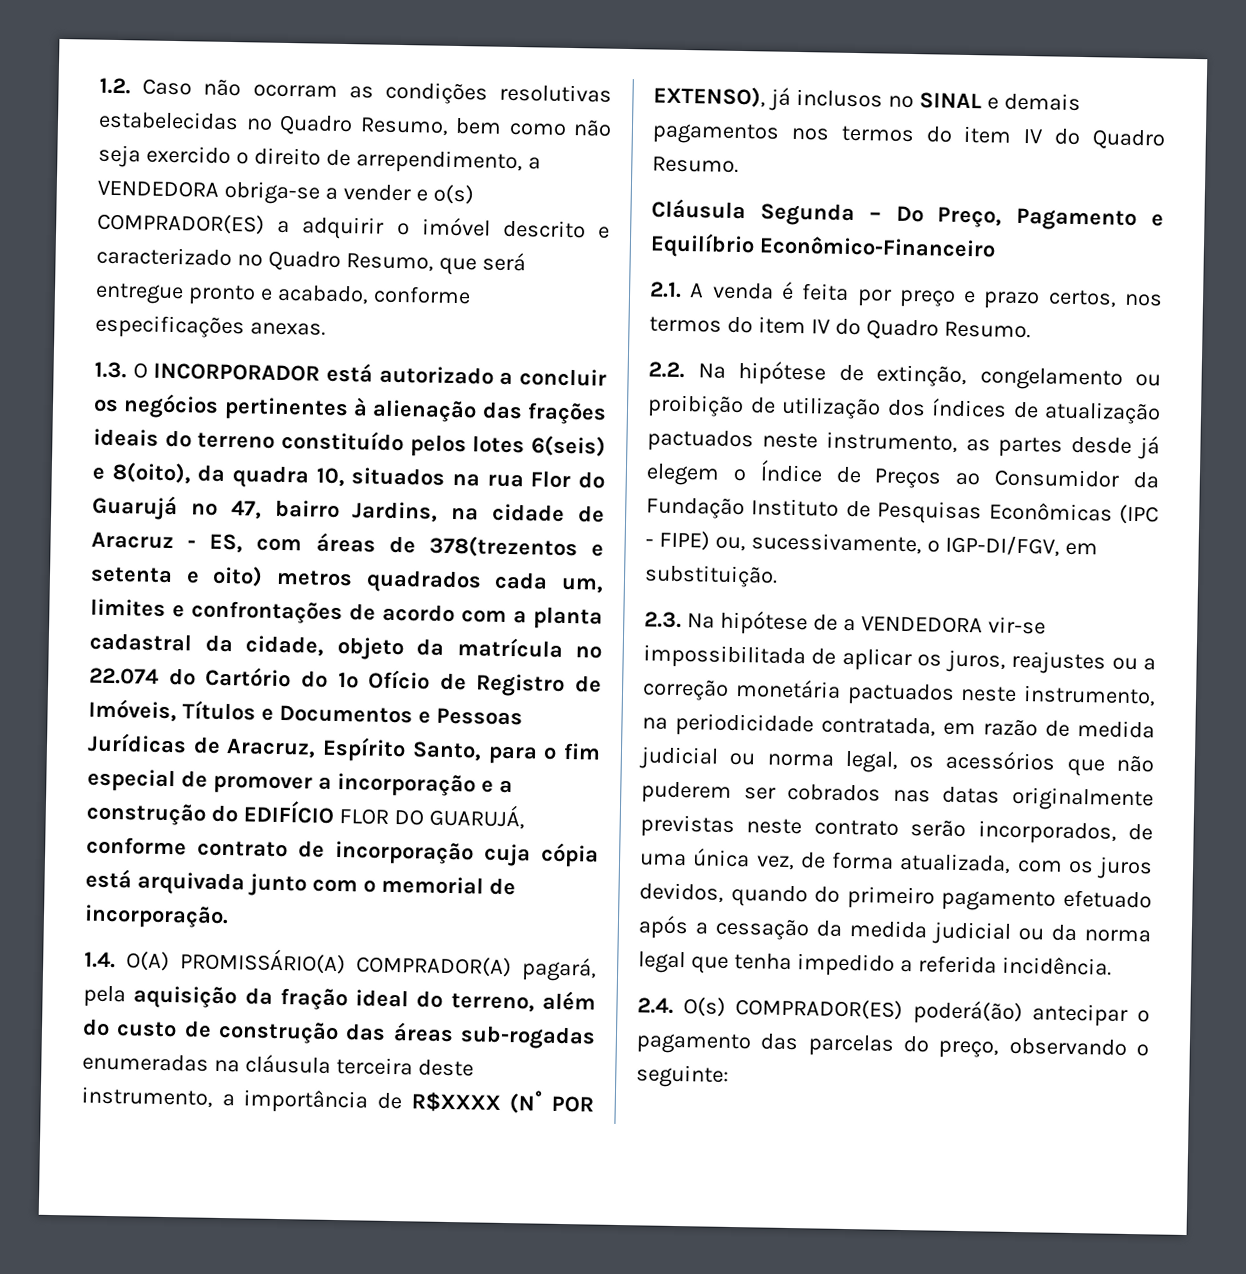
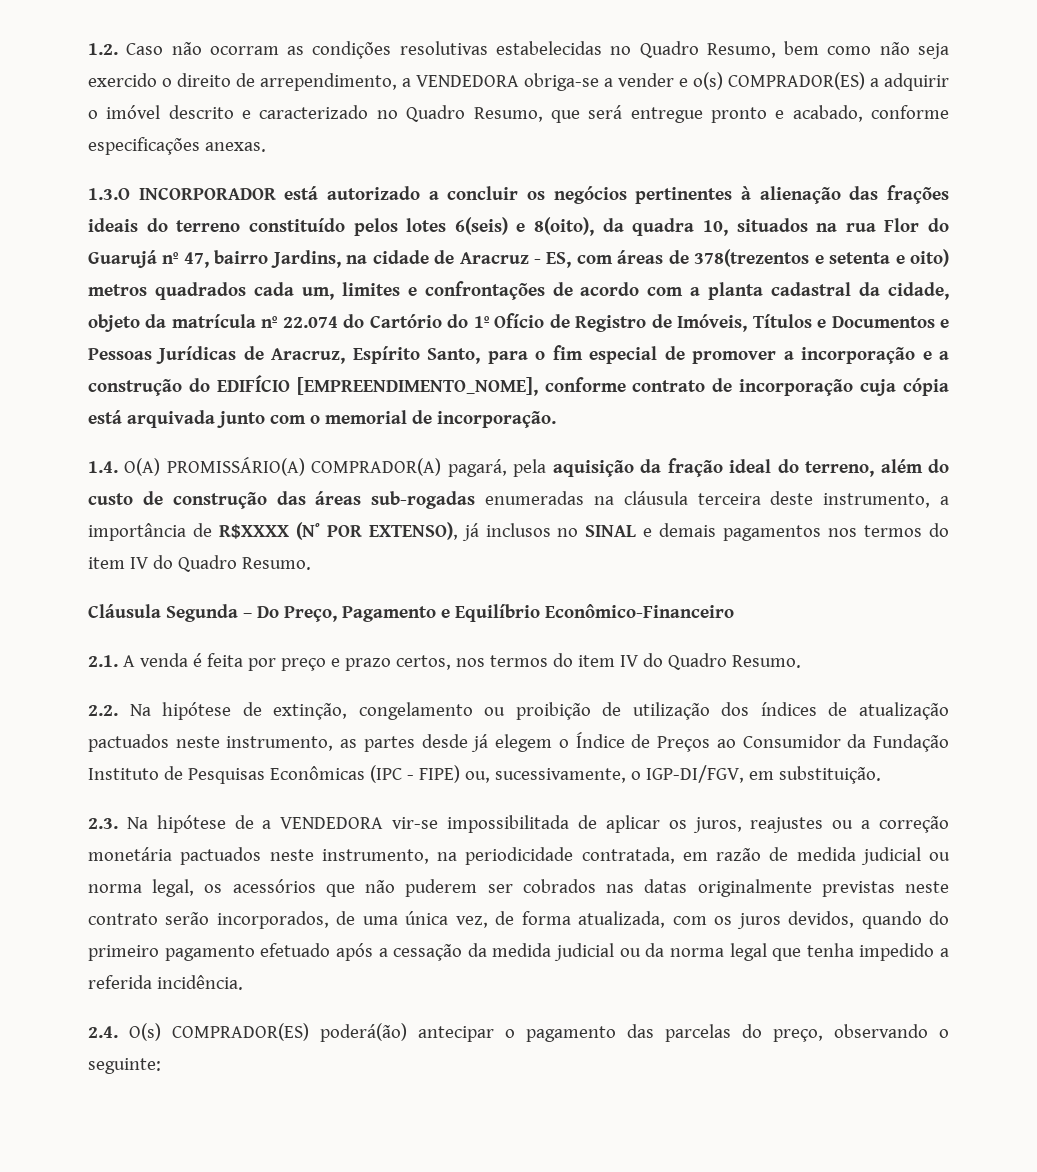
- 1.3. O INCORPORADOR está autorizado a concluir os negócios pertinentes à alienação das frações ideais do terreno constituído pelos lotes 6(seis) e 8(oito), da quadra 10, situados na rua Flor do Guarujá nº 47, bairro Jardins, na cidade de Aracruz - ES, com áreas de 378(trezentos e setenta e oito) metros quadrados cada um, limites e confrontações de acordo com a planta cadastral da cidade, objeto da matrícula nº 22.074 do Cartório do 1º Ofício de Registro de Imóveis, Títulos e Documentos e Pessoas Jurídicas de Aracruz, Espírito Santo, para o fim especial de promover a incorporação e a construção do EDIFÍCIO FLOR DO GUARUJÁ, conforme contrato de incorporação cuja cópia está arquivada junto com o memorial de incorporação.
+ 1.3.O INCORPORADOR está autorizado a concluir os negócios pertinentes à alienação das frações ideais do terreno constituído pelos lotes 6(seis) e 8(oito), da quadra 10, situados na rua Flor do Guarujá nº 47, bairro Jardins, na cidade de Aracruz - ES, com áreas de 378(trezentos e setenta e oito) metros quadrados cada um, limites e confrontações de acordo com a planta cadastral da cidade, objeto da matrícula nº 22.074 do Cartório do 1º Ofício de Registro de Imóveis, Títulos e Documentos e Pessoas Jurídicas de Aracruz, Espírito Santo, para o fim especial de promover a incorporação e a construção do EDIFÍCIO [EMPREENDIMENTO_NOME], conforme contrato de incorporação cuja cópia está arquivada junto com o memorial de incorporação.

